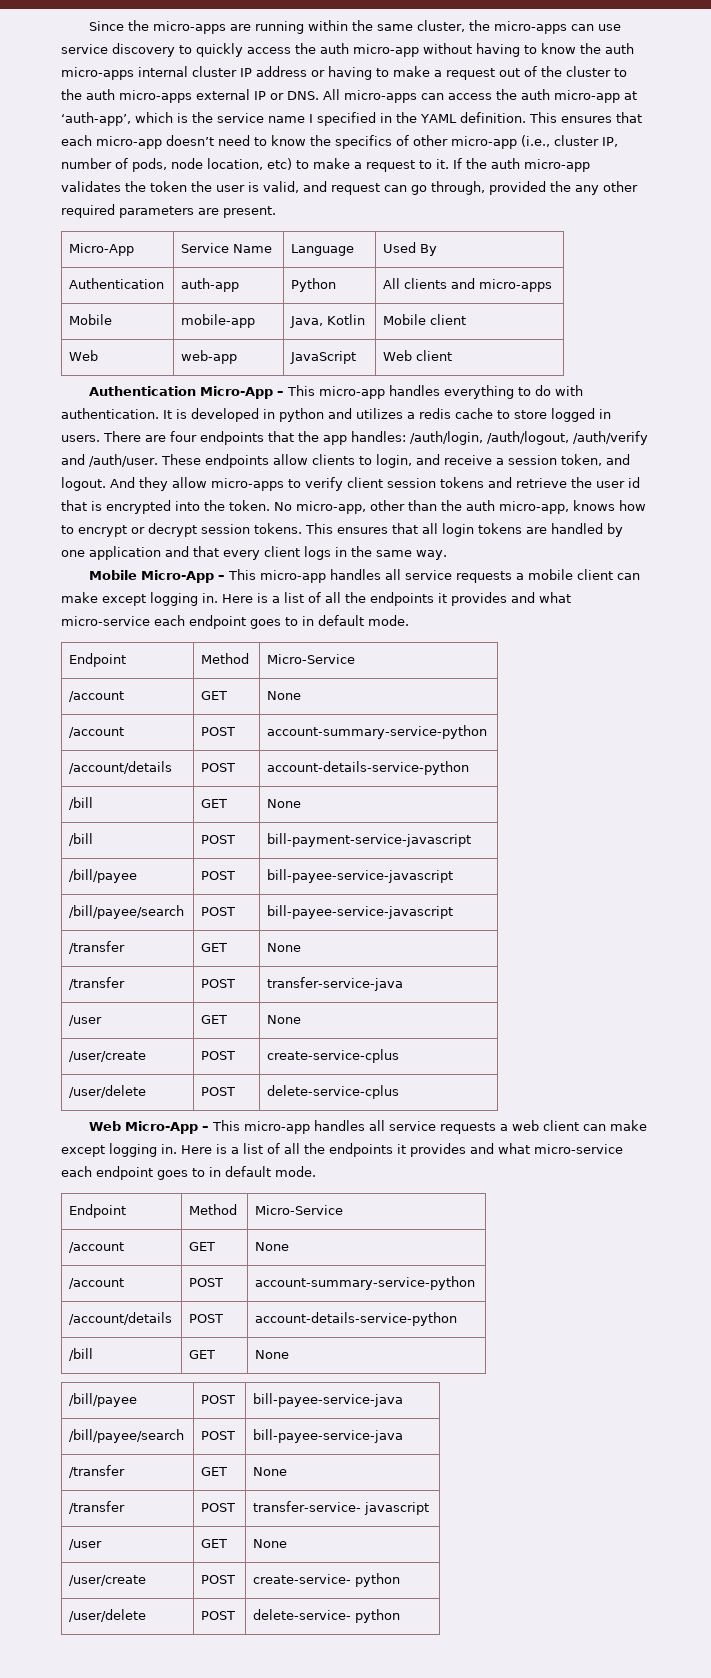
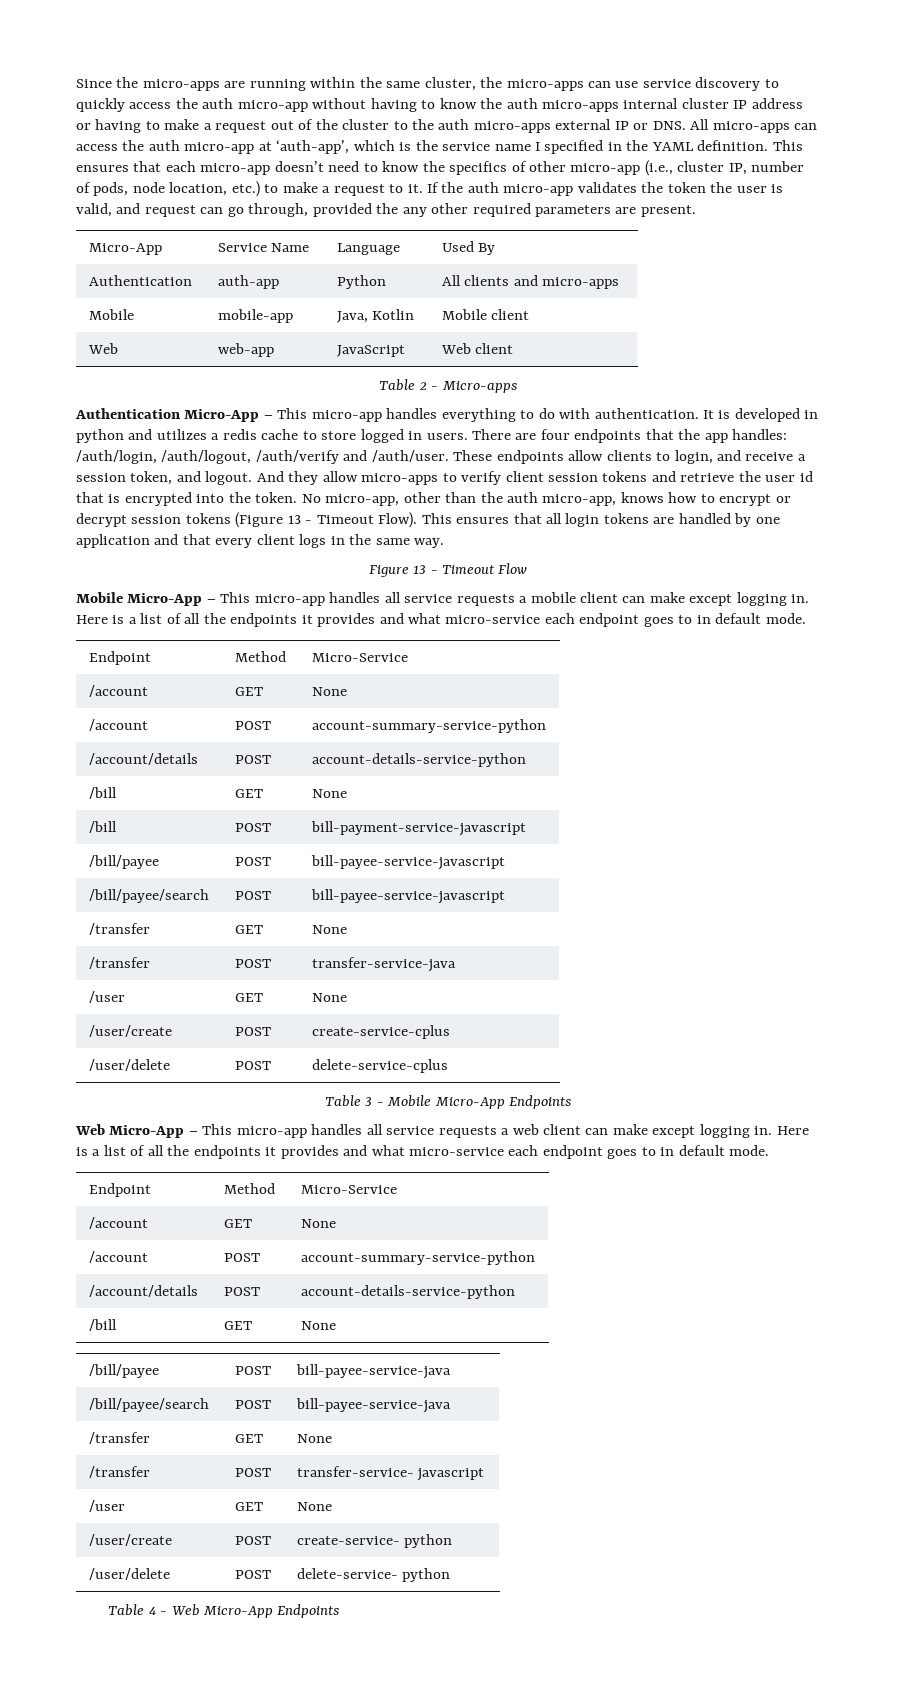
- This ensures that each micro-app doesn’t need to know the specifics of other micro-app (i.e., cluster IP, number of pods, node location, etc) to make a request to it.
+ This ensures that each micro-app doesn’t need to know the specifics of other micro-app (i.e., cluster IP, number of pods, node location, etc.) to make a request to it.
+ Table 2 - Micro-apps
- No micro-app, other than the auth micro-app, knows how to encrypt or decrypt session tokens.
+ No micro-app, other than the auth micro-app, knows how to encrypt or decrypt session tokens (Figure 13 - Timeout Flow).
+ Figure 13 - Timeout Flow
+ Table 3 - Mobile Micro-App Endpoints
+ Table 4 - Web Micro-App Endpoints

